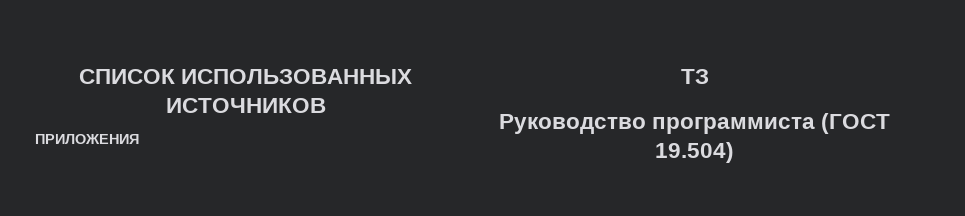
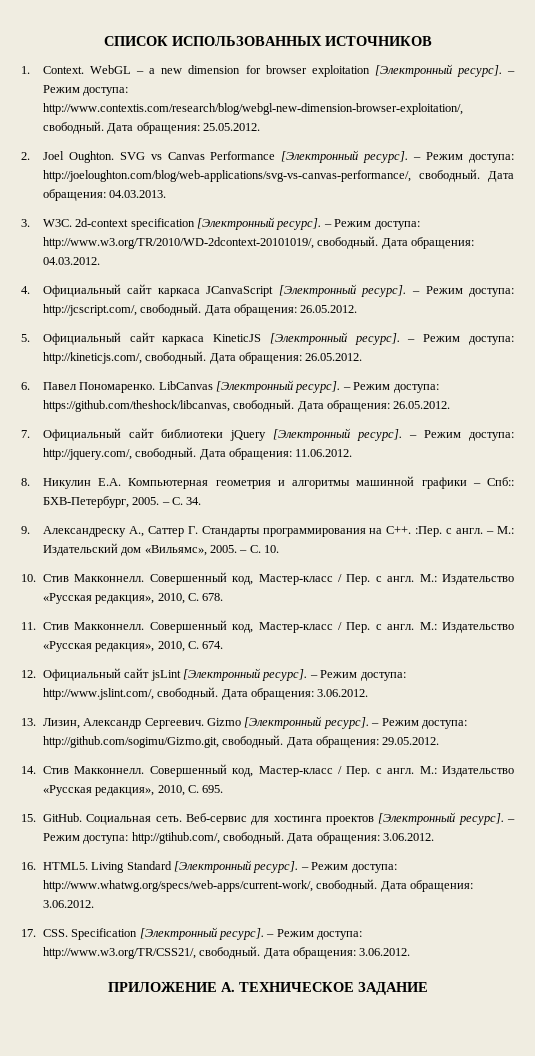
- ПРИЛОЖЕНИЯ
- ТЗ
- Руководство программиста (ГОСТ 19.504)
+ 1. Context. WebGL – a new dimension for browser exploitation [Электронный ресурс]. – Режим доступа: http://www.contextis.com/research/blog/webgl-new-dimension-browser-exploitation/, свободный. Дата обращения: 25.05.2012.
+ 2. Joel Oughton. SVG vs Canvas Performance [Электронный ресурс]. – Режим доступа: http://joeloughton.com/blog/web-applications/svg-vs-canvas-performance/, свободный. Дата обращения: 04.03.2013.
+ 3. W3C. 2d-context specification [Электронный ресурс]. – Режим доступа: http://www.w3.org/TR/2010/WD-2dcontext-20101019/, свободный. Дата обращения: 04.03.2012.
+ 4. Официальный сайт каркаса JCanvaScript [Электронный ресурс]. – Режим доступа: http://jcscript.com/, свободный. Дата обращения: 26.05.2012.
+ 5. Официальный сайт каркаса KineticJS [Электронный ресурс]. – Режим доступа: http://kineticjs.com/, свободный. Дата обращения: 26.05.2012.
+ 6. Павел Пономаренко. LibCanvas [Электронный ресурс]. – Режим доступа: https://github.com/theshock/libcanvas, свободный. Дата обращения: 26.05.2012.
+ 7. Официальный сайт библиотеки jQuery [Электронный ресурс]. – Режим доступа: http://jquery.com/, свободный. Дата обращения: 11.06.2012.
+ 8. Никулин Е.А. Компьютерная геометрия и алгоритмы машинной графики – Спб:: БХВ-Петербург, 2005. – С. 34.
+ 9. Александреску А., Саттер Г. Стандарты программирования на C++. :Пер. с англ. – М.: Издательский дом «Вильямс», 2005. – С. 10.
+ 10. Стив Макконнелл. Совершенный код, Мастер-класс / Пер. с англ. М.: Издательство «Русская редакция», 2010, С. 678.
+ 11. Стив Макконнелл. Совершенный код, Мастер-класс / Пер. с англ. М.: Издательство «Русская редакция», 2010, С. 674.
+ 12. Официальный сайт jsLint [Электронный ресурс]. – Режим доступа: http://www.jslint.com/, свободный. Дата обращения: 3.06.2012.
+ 13. Лизин, Александр Сергеевич. Gizmo [Электронный ресурс]. – Режим доступа: http://github.com/sogimu/Gizmo.git, свободный. Дата обращения: 29.05.2012.
+ 14. Стив Макконнелл. Совершенный код, Мастер-класс / Пер. с англ. М.: Издательство «Русская редакция», 2010, С. 695.
+ 15. GitHub. Социальная сеть. Веб-сервис для хостинга проектов [Электронный ресурс]. – Режим доступа: http://gtihub.com/, свободный. Дата обращения: 3.06.2012.
+ 16. HTML5. Living Standard [Электронный ресурс]. – Режим доступа: http://www.whatwg.org/specs/web-apps/current-work/, свободный. Дата обращения: 3.06.2012.
+ 17. CSS. Specification [Электронный ресурс]. – Режим доступа: http://www.w3.org/TR/CSS21/, свободный. Дата обращения: 3.06.2012.
+ ПРИЛОЖЕНИЕ А. ТЕХНИЧЕСКОЕ ЗАДАНИЕ

